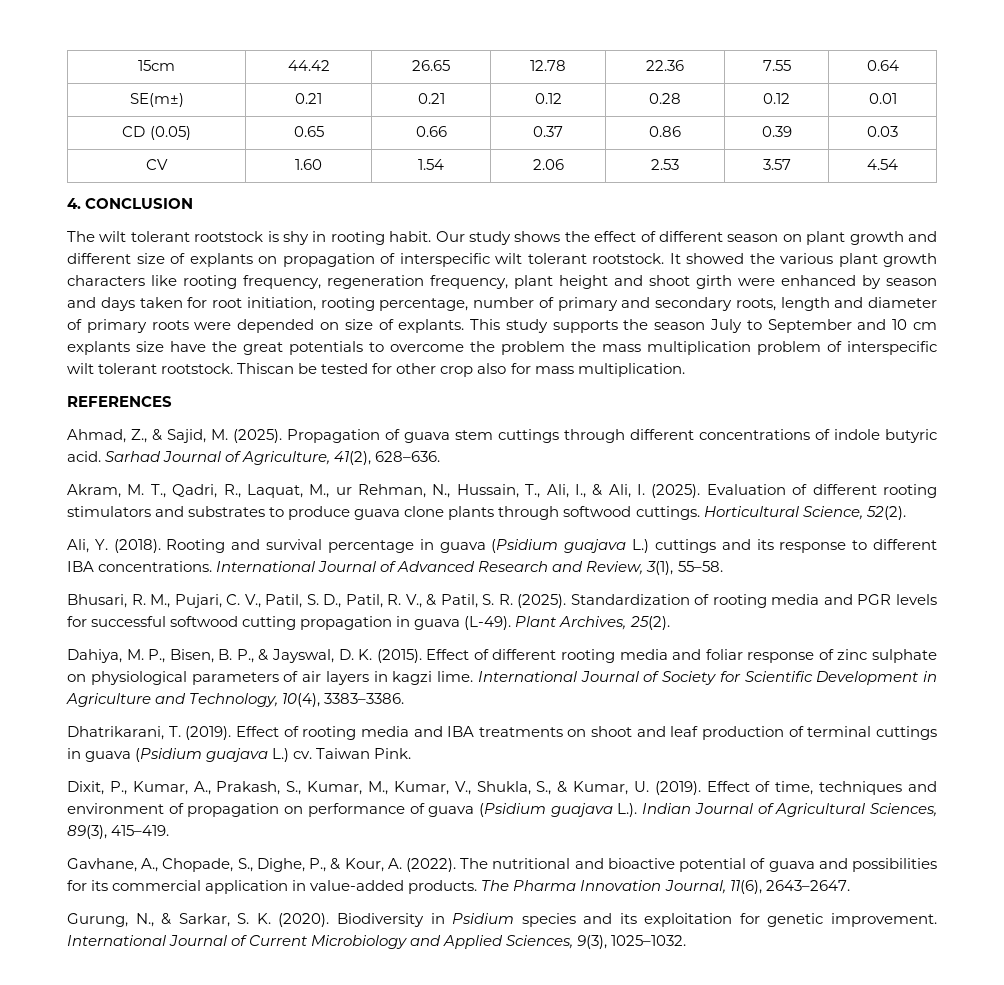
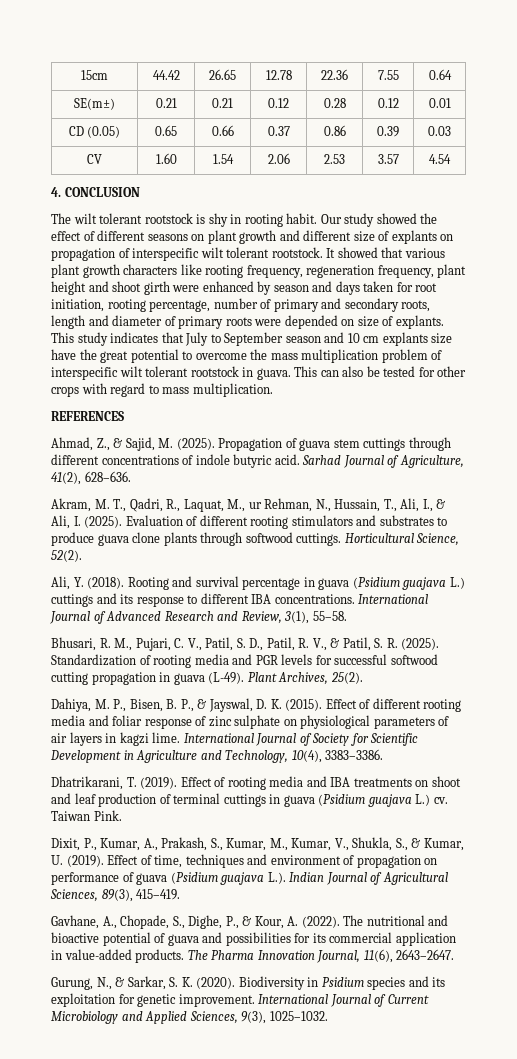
- Our study shows the effect of different season on plant growth and different size of explants on propagation of interspecific wilt tolerant rootstock.
+ Our study showed the effect of different seasons on plant growth and different size of explants on propagation of interspecific wilt tolerant rootstock.
- It showed the various plant growth characters like rooting frequency, regeneration frequency, plant height and shoot girth were enhanced by season and days taken for root initiation, rooting percentage, number of primary and secondary roots, length and diameter of primary roots were depended on size of explants.
+ It showed that various plant growth characters like rooting frequency, regeneration frequency, plant height and shoot girth were enhanced by season and days taken for root initiation, rooting percentage, number of primary and secondary roots, length and diameter of primary roots were depended on size of explants.
- This study supports the season July to September and 10 cm explants size have the great potentials to overcome the problem the mass multiplication problem of interspecific wilt tolerant rootstock. Thiscan be tested for other crop also for mass multiplication.
+ This study indicates that July to September season and 10 cm explants size have the great potential to overcome the mass multiplication problem of interspecific wilt tolerant rootstock in guava. This can also be tested for other crops with regard to mass multiplication.

